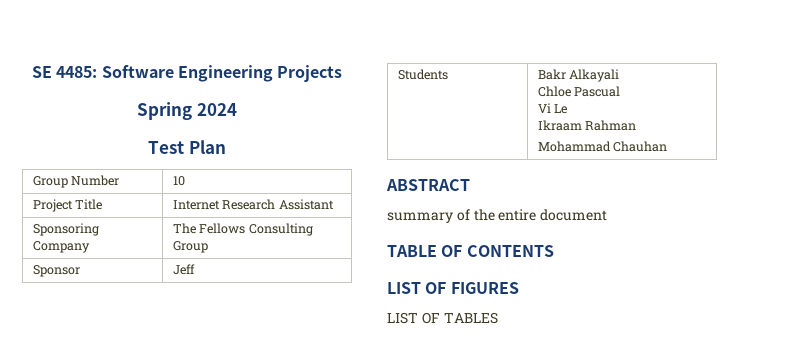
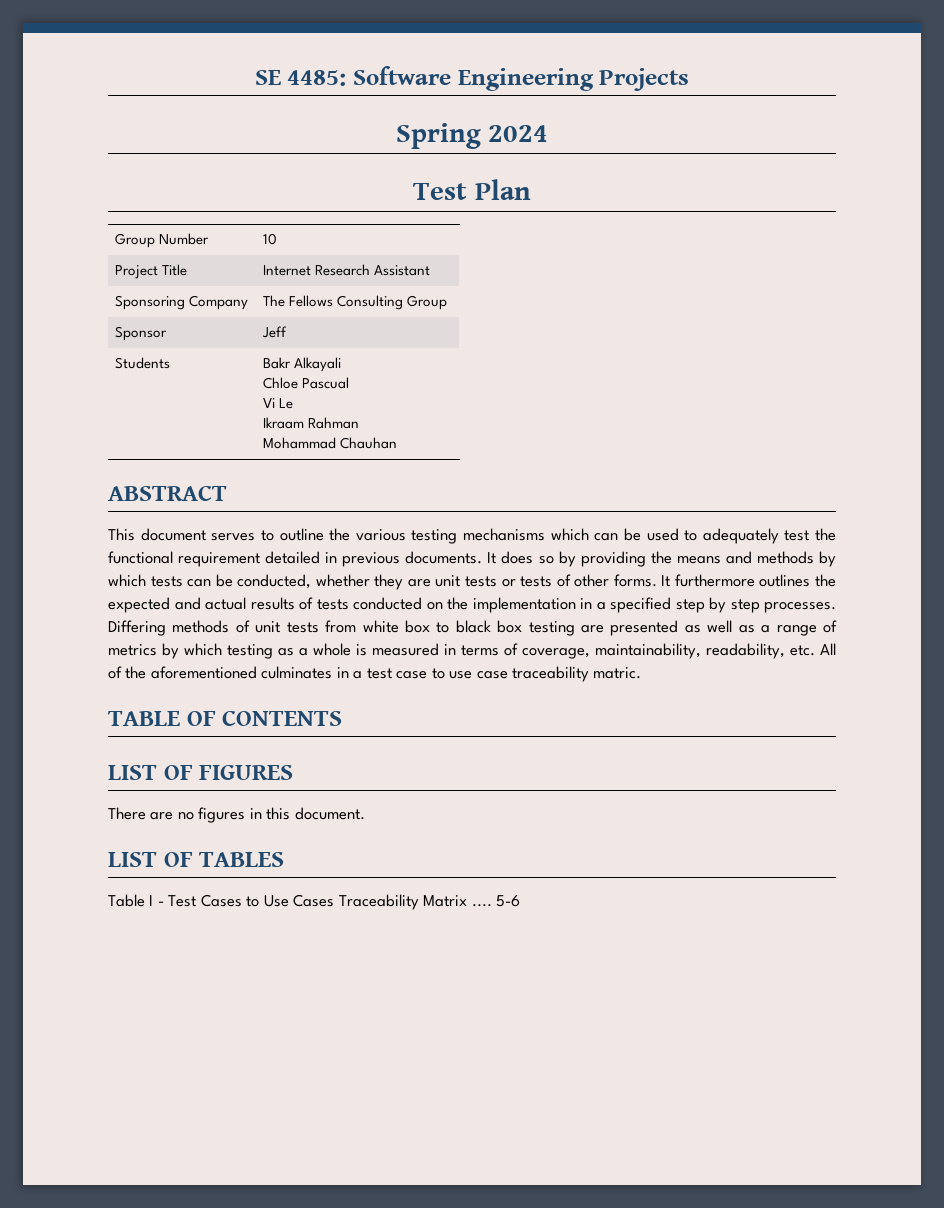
- summary of the entire document
+ This document serves to outline the various testing mechanisms which can be used to adequately test the functional requirement detailed in previous documents. It does so by providing the means and methods by which tests can be conducted, whether they are unit tests or tests of other forms. It furthermore outlines the expected and actual results of tests conducted on the implementation in a specified step by step processes. Differing methods of unit tests from white box to black box testing are presented as well as a range of metrics by which testing as a whole is measured in terms of coverage, maintainability, readability, etc. All of the aforementioned culminates in a test case to use case traceability matric.
+ There are no figures in this document.
  LIST OF TABLES
+ Table I - Test Cases to Use Cases Traceability Matrix .... 5-6

